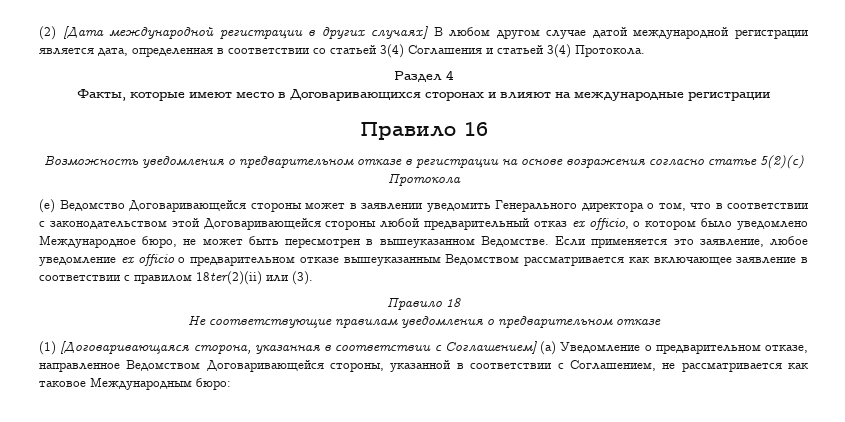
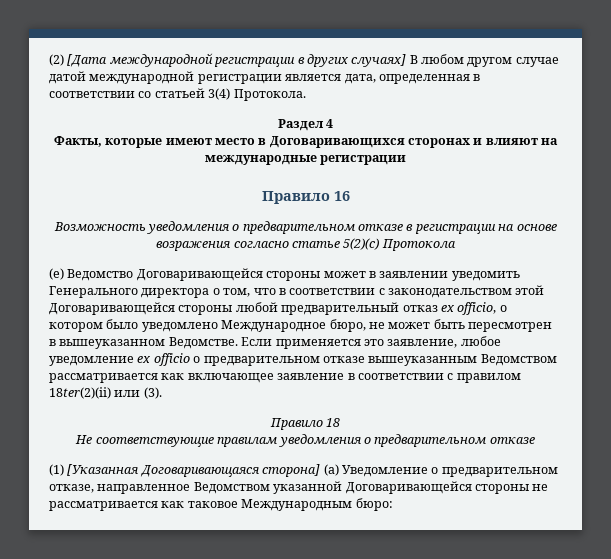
- (2) [Дата международной регистрации в других случаях] В любом другом случае датой международной регистрации является дата, определенная в соответствии со статьей 3(4) Соглашения и статьей 3(4) Протокола.
+ (2) [Дата международной регистрации в других случаях] В любом другом случае датой международной регистрации является дата, определенная в соответствии со статьей 3(4) Протокола.
- (1) [Договаривающаяся сторона, указанная в соответствии с Соглашением] (а) Уведомление о предварительном отказе, направленное Ведомством Договаривающейся стороны, указанной в соответствии с Соглашением, не рассматривается как таковое Международным бюро:
+ (1) [Указанная Договаривающаяся сторона] (а) Уведомление о предварительном отказе, направленное Ведомством указанной Договаривающейся стороны не рассматривается как таковое Международным бюро:

